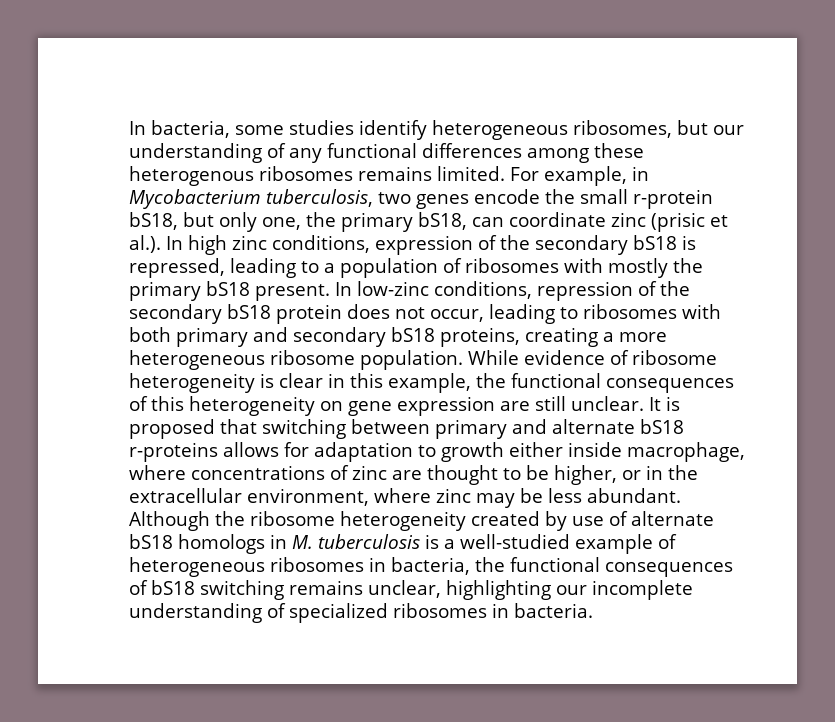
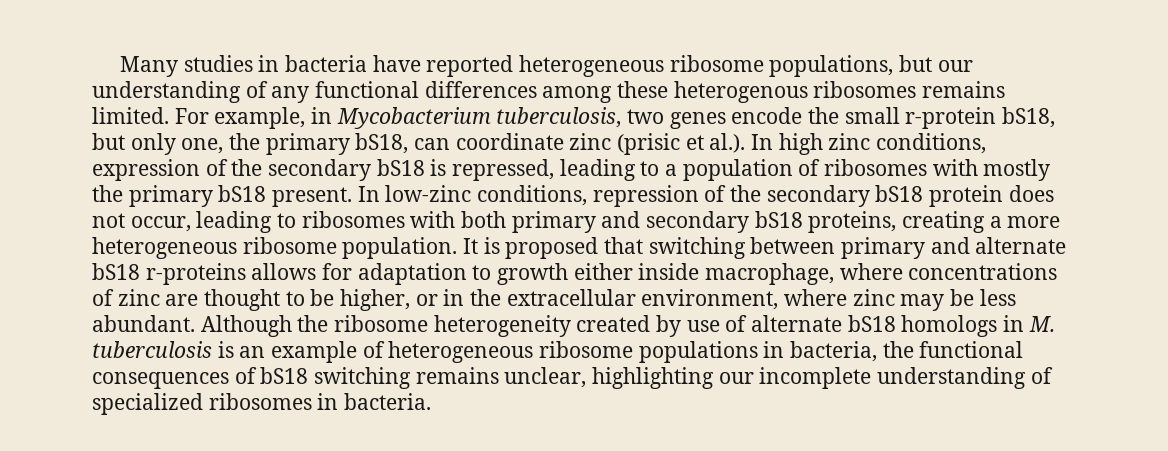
- In bacteria, some studies identify heterogeneous ribosomes, but our understanding of any functional differences among these heterogenous ribosomes remains limited.
+ Many studies in bacteria have reported heterogeneous ribosome populations, but our understanding of any functional differences among these heterogenous ribosomes remains limited.
- While evidence of ribosome heterogeneity is clear in this example, the functional consequences of this heterogeneity on gene expression are still unclear.
- Although the ribosome heterogeneity created by use of alternate bS18 homologs in M. tuberculosis is a well-studied example of heterogeneous ribosomes in bacteria, the functional consequences of bS18 switching remains unclear, highlighting our incomplete understanding of specialized ribosomes in bacteria.
+ Although the ribosome heterogeneity created by use of alternate bS18 homologs in M. tuberculosis is an example of heterogeneous ribosome populations in bacteria, the functional consequences of bS18 switching remains unclear, highlighting our incomplete understanding of specialized ribosomes in bacteria.

